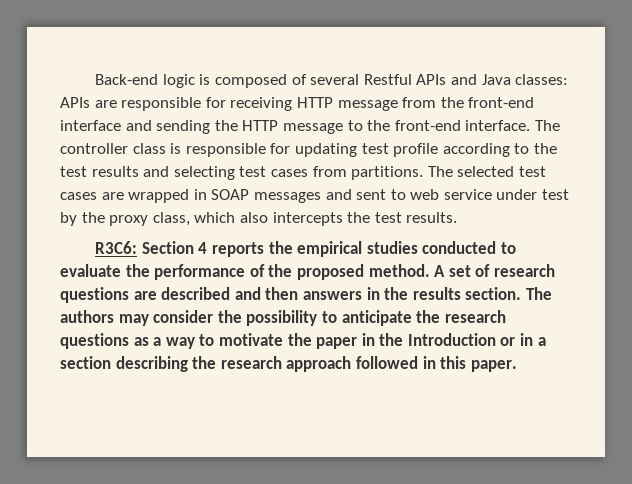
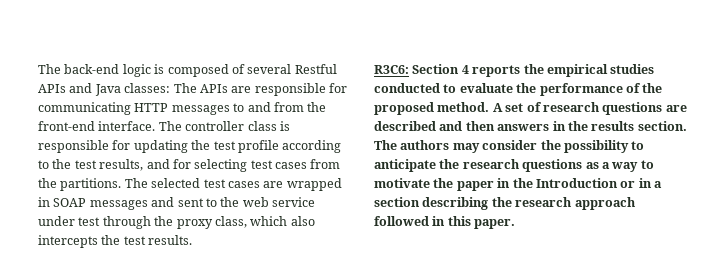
- Back-end logic is composed of several Restful APIs and Java classes: APIs are responsible for receiving HTTP message from the front-end interface and sending the HTTP message to the front-end interface.
+ The back-end logic is composed of several Restful APIs and Java classes: The APIs are responsible for communicating HTTP messages to and from the front-end interface.
- The controller class is responsible for updating test profile according to the test results and selecting test cases from partitions.
+ The controller class is responsible for updating the test profile according to the test results, and for selecting test cases from the partitions.
- The selected test cases are wrapped in SOAP messages and sent to web service under test by the proxy class, which also intercepts the test results.
+ The selected test cases are wrapped in SOAP messages and sent to the web service under test through the proxy class, which also intercepts the test results.

